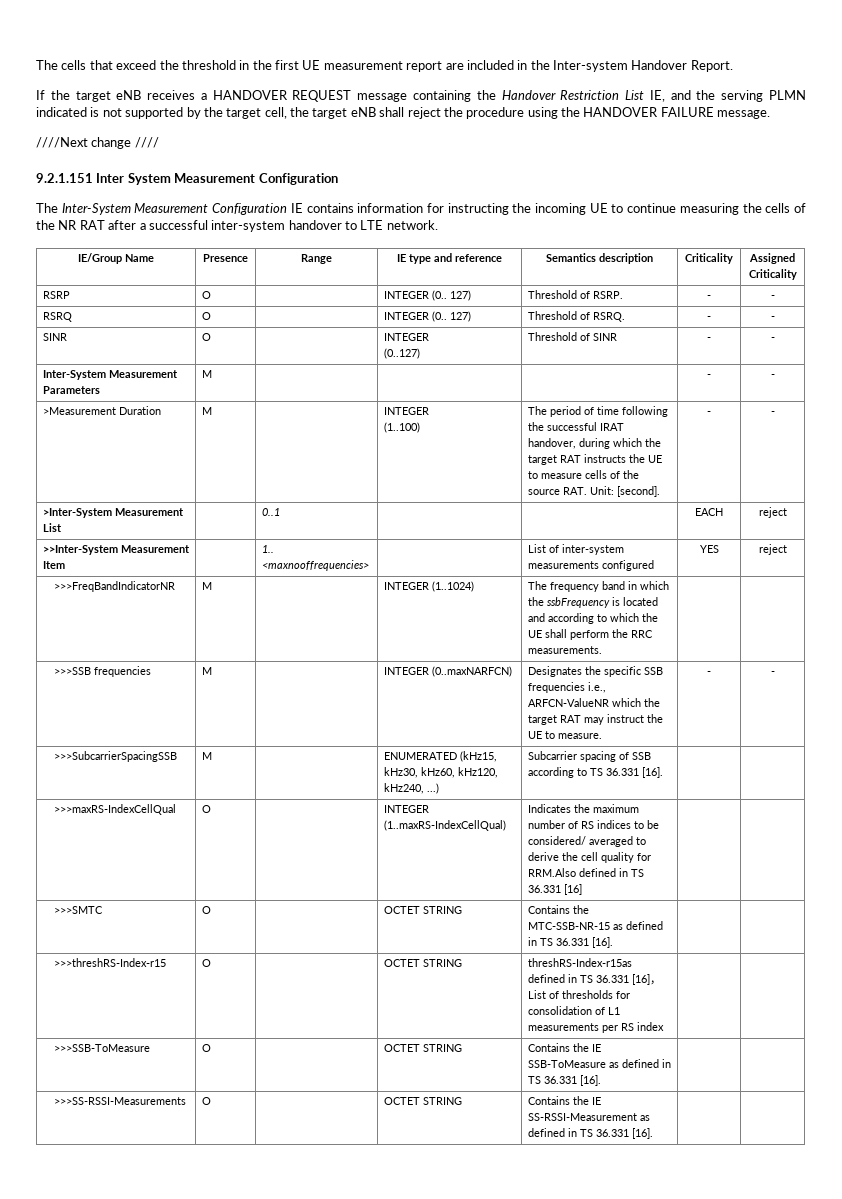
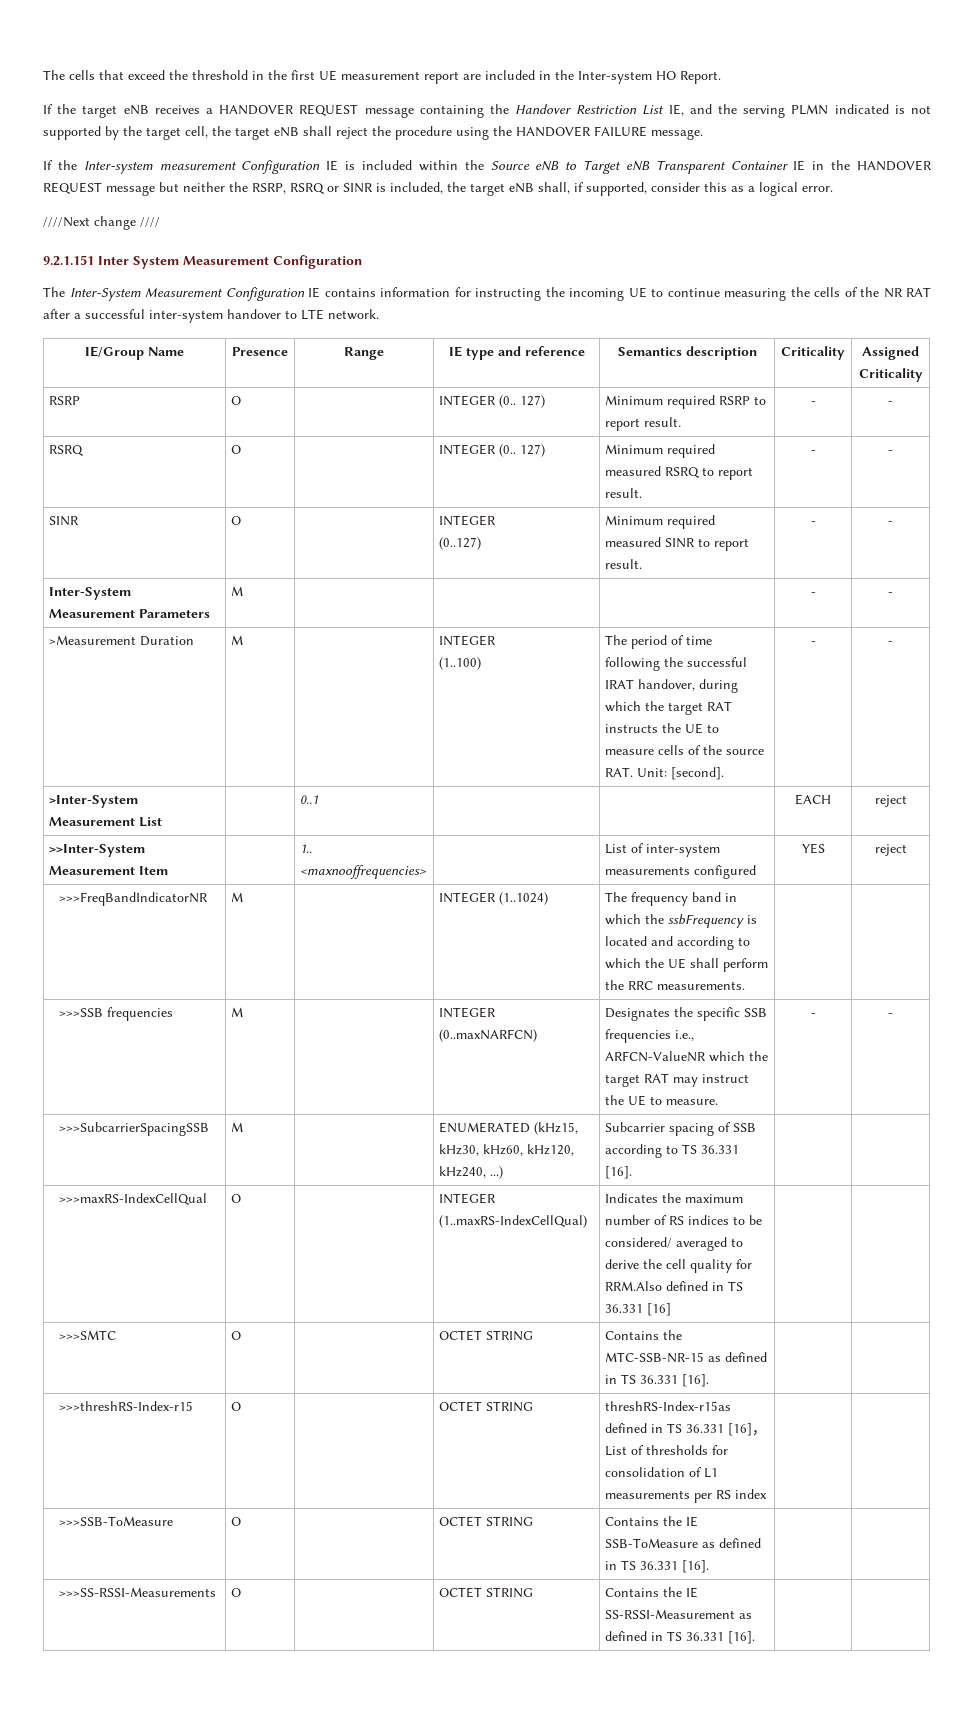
- The cells that exceed the threshold in the first UE measurement report are included in the Inter-system Handover Report.
+ The cells that exceed the threshold in the first UE measurement report are included in the Inter-system HO Report.
+ If the Inter-system measurement Configuration IE is included within the Source eNB to Target eNB Transparent Container IE in the HANDOVER REQUEST message but neither the RSRP, RSRQ or SINR is included, the target eNB shall, if supported, consider this as a logical error.
- RSRP | O | | INTEGER (0.. 127) | Threshold of RSRP. | - | -
+ RSRP | O | | INTEGER (0.. 127) | Minimum required RSRP to report result. | - | -
- RSRQ | O | | INTEGER (0.. 127) | Threshold of RSRQ. | - | -
+ RSRQ | O | | INTEGER (0.. 127) | Minimum required measured RSRQ to report result. | - | -
  SINR | O | | INTEGER
- (0..127) | Threshold of SINR | - | -
+ (0..127) | Minimum required measured SINR to report result. | - | -

